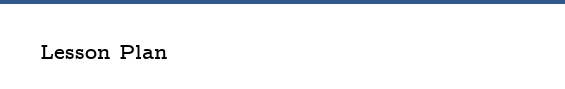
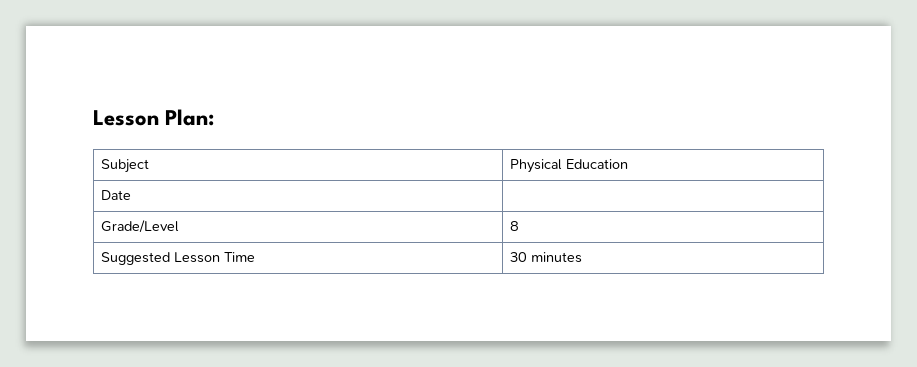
- Lesson Plan
+ Lesson Plan:
+ Subject | Physical Education
+ Date |
+ Grade/Level | 8
+ Suggested Lesson Time | 30 minutes

